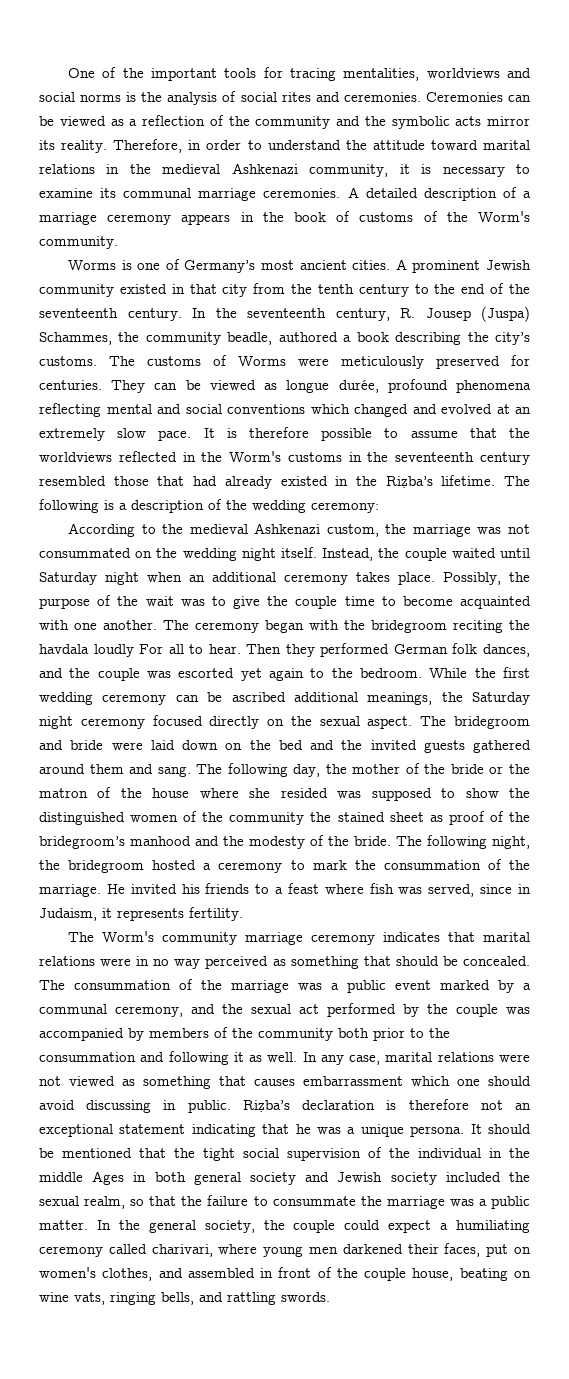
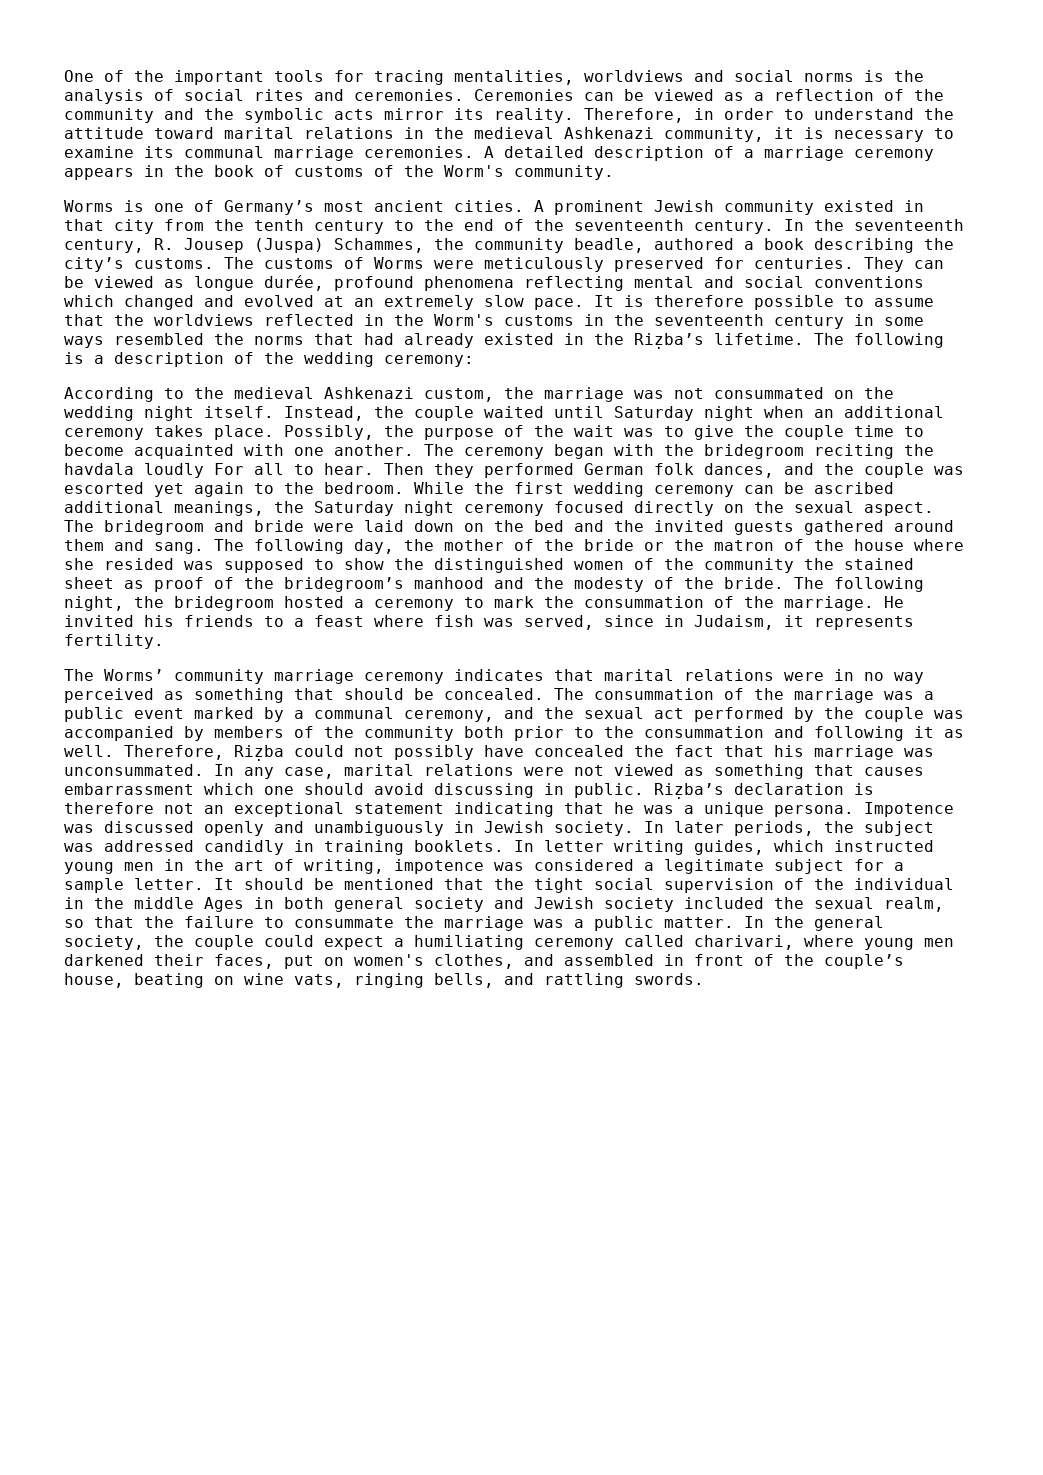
- It is therefore possible to assume that the worldviews reflected in the Worm's customs in the seventeenth century resembled those that had already existed in the Riẓba’s lifetime.
+ It is therefore possible to assume that the worldviews reflected in the Worm's customs in the seventeenth century in some ways resembled the norms that had already existed in the Riẓba’s lifetime.
- The Worm's community marriage ceremony indicates that marital relations were in no way perceived as something that should be concealed.
+ The Worms’ community marriage ceremony indicates that marital relations were in no way perceived as something that should be concealed.
+ Therefore, Riẓba could not possibly have concealed the fact that his marriage was unconsummated.
+ Impotence was discussed openly and unambiguously in Jewish society. In later periods, the subject was addressed candidly in training booklets. In letter writing guides, which instructed young men in the art of writing, impotence was considered a legitimate subject for a sample letter.
- In the general society, the couple could expect a humiliating ceremony called charivari, where young men darkened their faces, put on women's clothes, and assembled in front of the couple house, beating on wine vats, ringing bells, and rattling swords.
+ In the general society, the couple could expect a humiliating ceremony called charivari, where young men darkened their faces, put on women's clothes, and assembled in front of the couple’s house, beating on wine vats, ringing bells, and rattling swords.

